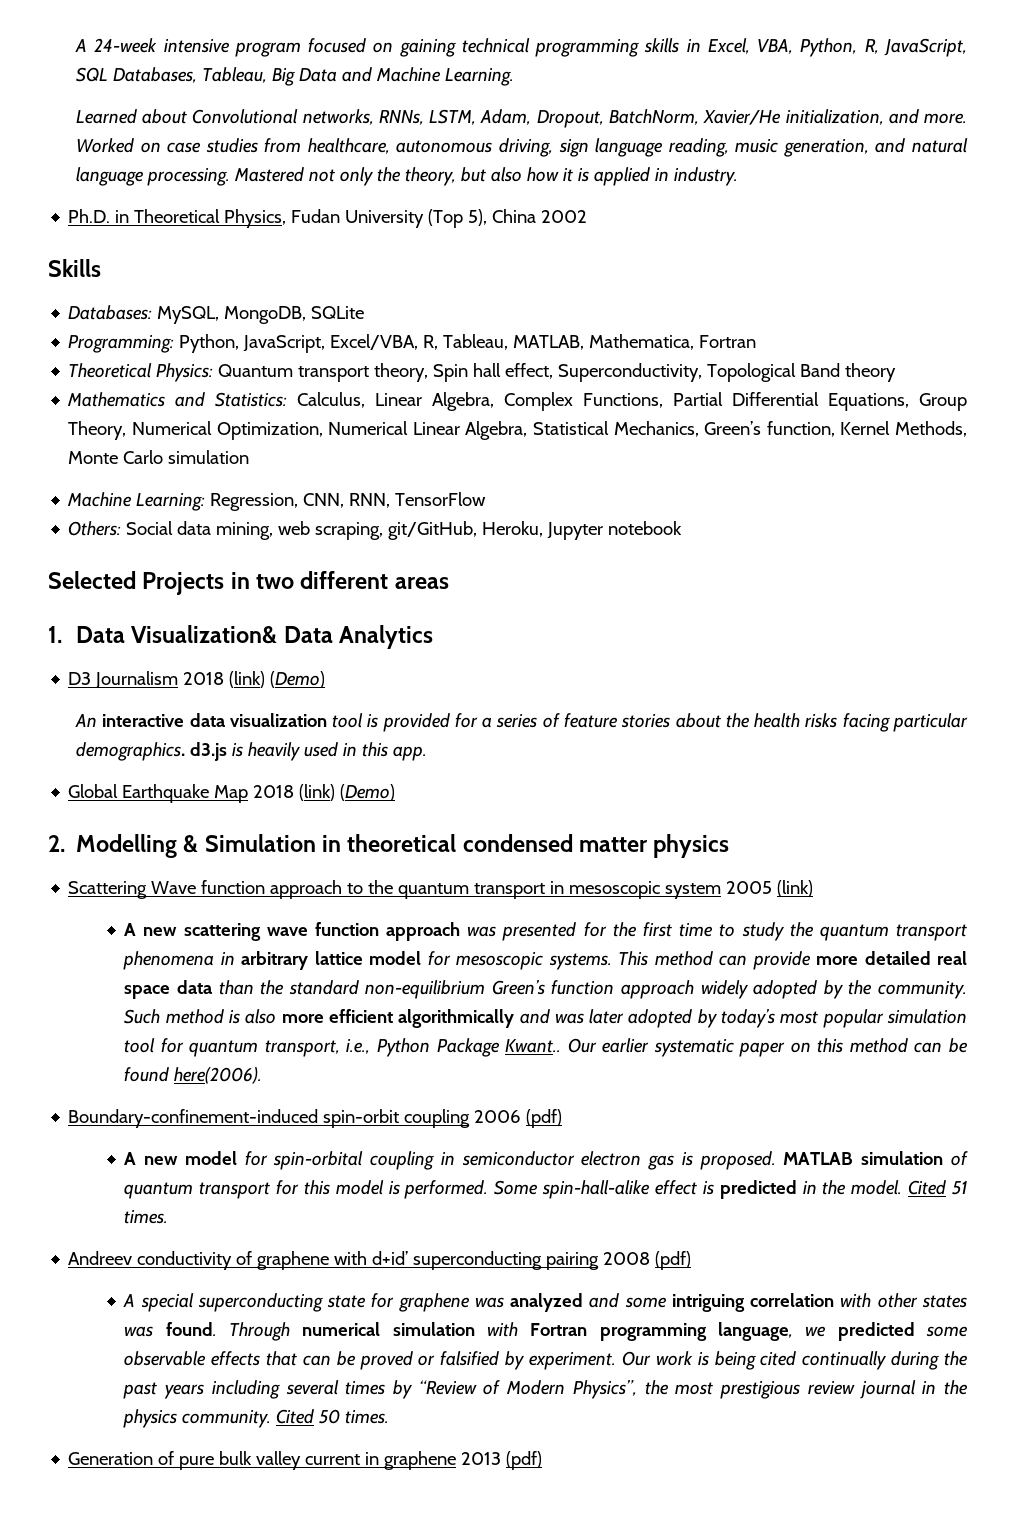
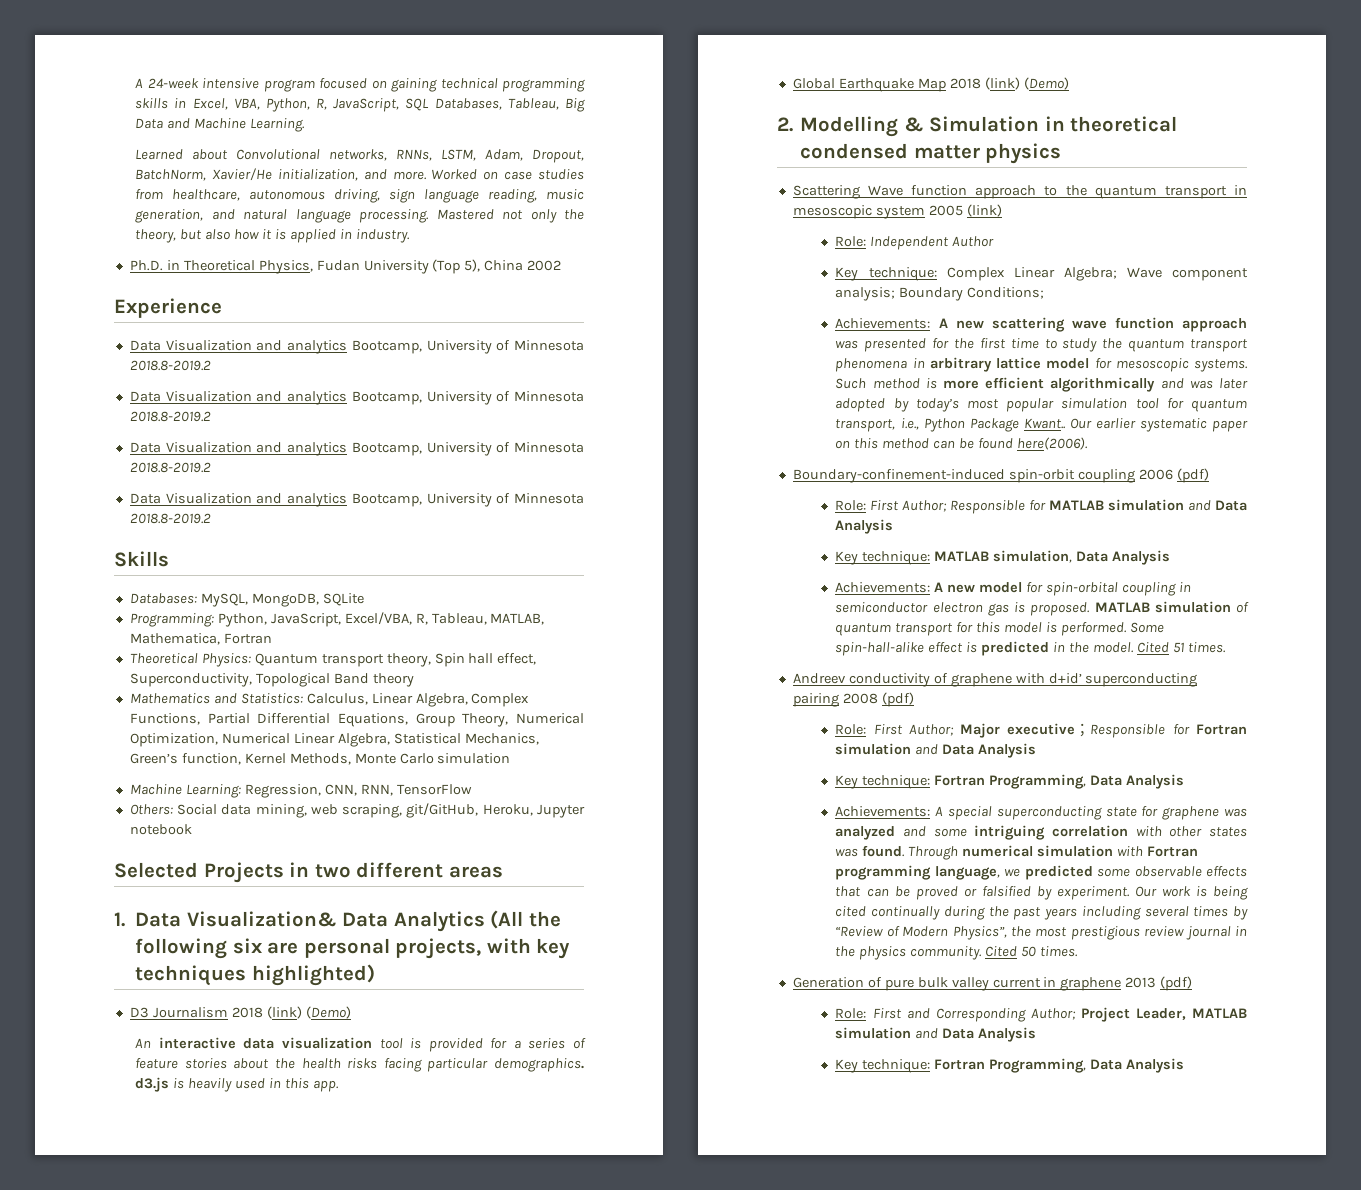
+ Experience
+ Data Visualization and analytics Bootcamp, University of Minnesota 2018.8-2019.2
+ Data Visualization and analytics Bootcamp, University of Minnesota 2018.8-2019.2
+ Data Visualization and analytics Bootcamp, University of Minnesota 2018.8-2019.2
+ Data Visualization and analytics Bootcamp, University of Minnesota 2018.8-2019.2
- 1. Data Visualization& Data Analytics
+ 1. Data Visualization& Data Analytics (All the following six are personal projects, with key techniques highlighted)
- A new scattering wave function approach was presented for the first time to study the quantum transport phenomena in arbitrary lattice model for mesoscopic systems.
+ Role: Independent Author
+ Key technique: Complex Linear Algebra; Wave component analysis; Boundary Conditions;
+ Achievements: A new scattering wave function approach was presented for the first time to study the quantum transport phenomena in arbitrary lattice model for mesoscopic systems.
- This method can provide more detailed real space data than the standard non-equilibrium Green’s function approach widely adopted by the community.
- Such method is also more efficient algorithmically and was later adopted by today’s most popular simulation tool for quantum transport, i.e., Python Package Kwant..
+ Such method is more efficient algorithmically and was later adopted by today’s most popular simulation tool for quantum transport, i.e., Python Package Kwant..
- A new model for spin-orbital coupling in semiconductor electron gas is proposed.
+ Role: First Author; Responsible for MATLAB simulation and Data Analysis
+ Key technique: MATLAB simulation, Data Analysis
+ Achievements: A new model for spin-orbital coupling in semiconductor electron gas is proposed.
- A special superconducting state for graphene was analyzed and some intriguing correlation with other states was found.
+ Role: First Author; Major executive；Responsible for Fortran simulation and Data Analysis
+ Key technique: Fortran Programming, Data Analysis
+ Achievements: A special superconducting state for graphene was analyzed and some intriguing correlation with other states was found.
+ Role: First and Corresponding Author; Project Leader, MATLAB simulation and Data Analysis
+ Key technique: Fortran Programming, Data Analysis

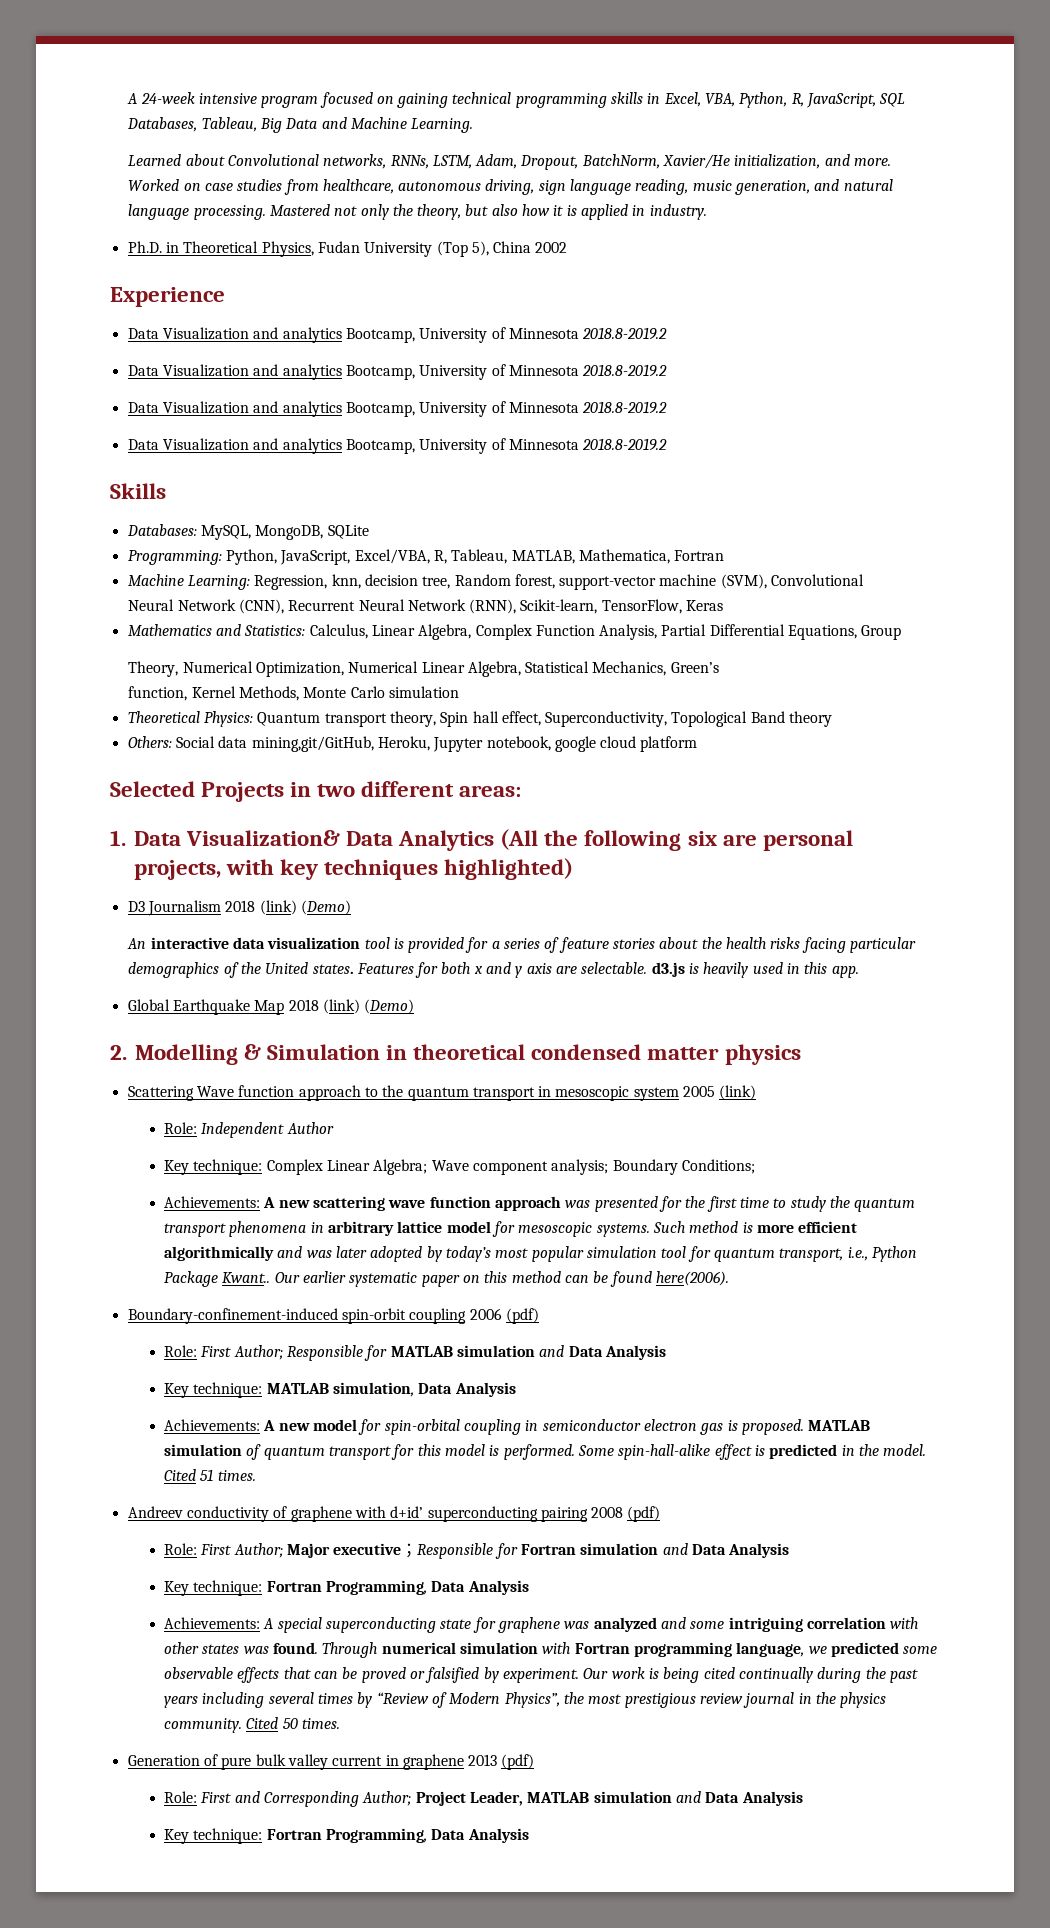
+ Machine Learning: Regression, knn, decision tree, Random forest, support-vector machine (SVM), Convolutional
+ Neural Network (CNN), Recurrent Neural Network (RNN), Scikit-learn, TensorFlow, Keras
+ Mathematics and Statistics: Calculus, Linear Algebra, Complex Function Analysis, Partial Differential Equations, Group
+ Theory, Numerical Optimization, Numerical Linear Algebra, Statistical Mechanics, Green’s
+ function, Kernel Methods, Monte Carlo simulation
- Mathematics and Statistics: Calculus, Linear Algebra, Complex Functions, Partial Differential Equations, Group Theory, Numerical Optimization, Numerical Linear Algebra, Statistical Mechanics, Green’s function, Kernel Methods, Monte Carlo simulation
- Machine Learning: Regression, CNN, RNN, TensorFlow
- Others: Social data mining, web scraping, git/GitHub, Heroku, Jupyter notebook
+ Others: Social data mining,git/GitHub, Heroku, Jupyter notebook, google cloud platform
- Selected Projects in two different areas
+ Selected Projects in two different areas:
- An interactive data visualization tool is provided for a series of feature stories about the health risks facing particular demographics. d3.js is heavily used in this app.
+ An interactive data visualization tool is provided for a series of feature stories about the health risks facing particular demographics of the United states. Features for both x and y axis are selectable. d3.js is heavily used in this app.

